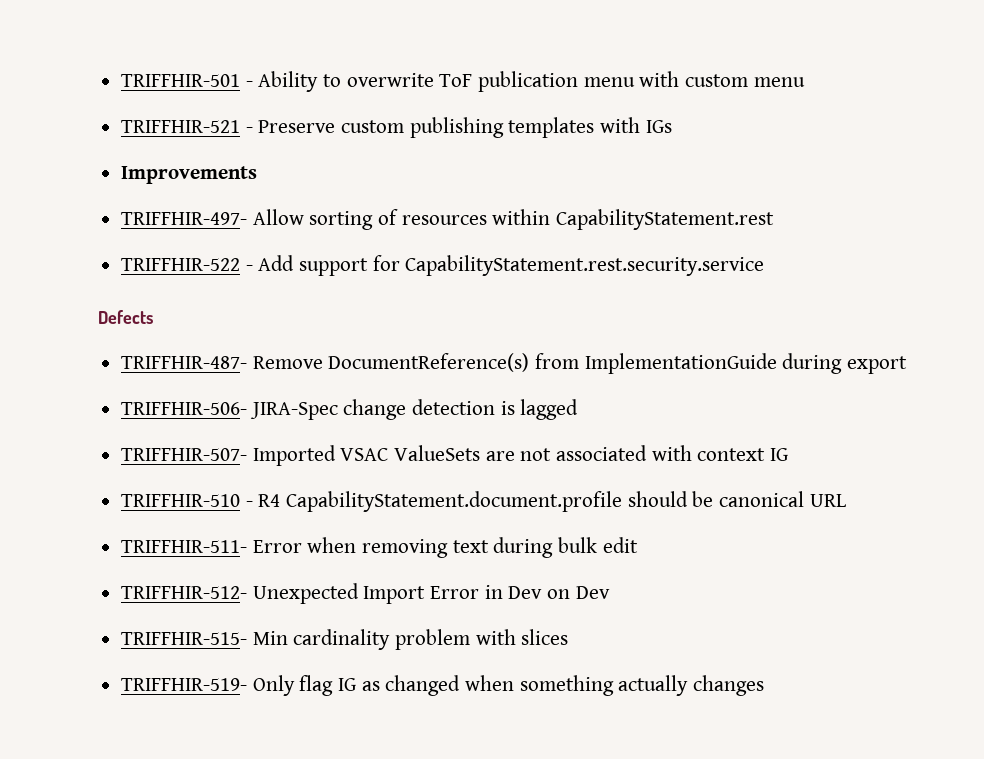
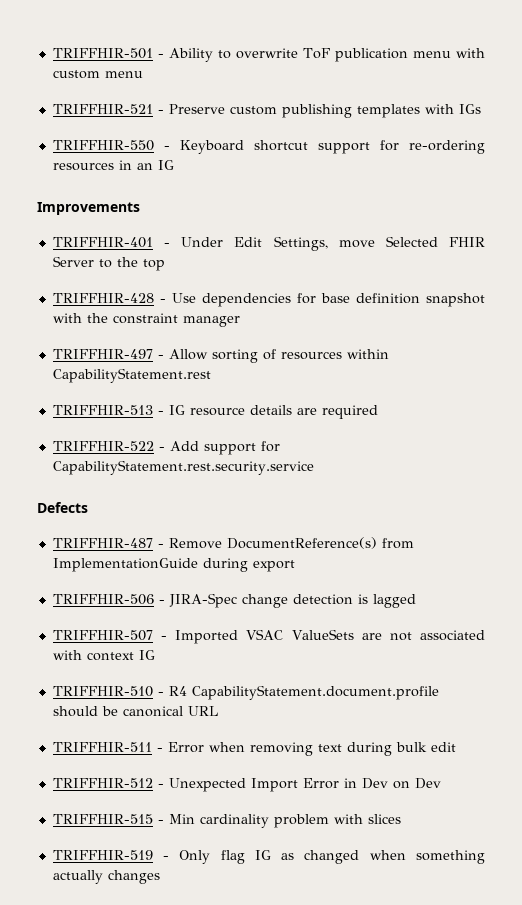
+ TRIFFHIR-550 - Keyboard shortcut support for re-ordering resources in an IG
  Improvements
- TRIFFHIR-497- Allow sorting of resources within CapabilityStatement.rest
+ TRIFFHIR-401 - Under Edit Settings, move Selected FHIR Server to the top
+ TRIFFHIR-428 - Use dependencies for base definition snapshot with the constraint manager
+ TRIFFHIR-497 - Allow sorting of resources within CapabilityStatement.rest
+ TRIFFHIR-513 - IG resource details are required
- TRIFFHIR-487- Remove DocumentReference(s) from ImplementationGuide during export
+ TRIFFHIR-487 - Remove DocumentReference(s) from ImplementationGuide during export
- TRIFFHIR-506- JIRA-Spec change detection is lagged
+ TRIFFHIR-506 - JIRA-Spec change detection is lagged
- TRIFFHIR-507- Imported VSAC ValueSets are not associated with context IG
+ TRIFFHIR-507 - Imported VSAC ValueSets are not associated with context IG
- TRIFFHIR-511- Error when removing text during bulk edit
+ TRIFFHIR-511 - Error when removing text during bulk edit
- TRIFFHIR-512- Unexpected Import Error in Dev on Dev
+ TRIFFHIR-512 - Unexpected Import Error in Dev on Dev
- TRIFFHIR-515- Min cardinality problem with slices
+ TRIFFHIR-515 - Min cardinality problem with slices
- TRIFFHIR-519- Only flag IG as changed when something actually changes
+ TRIFFHIR-519 - Only flag IG as changed when something actually changes

